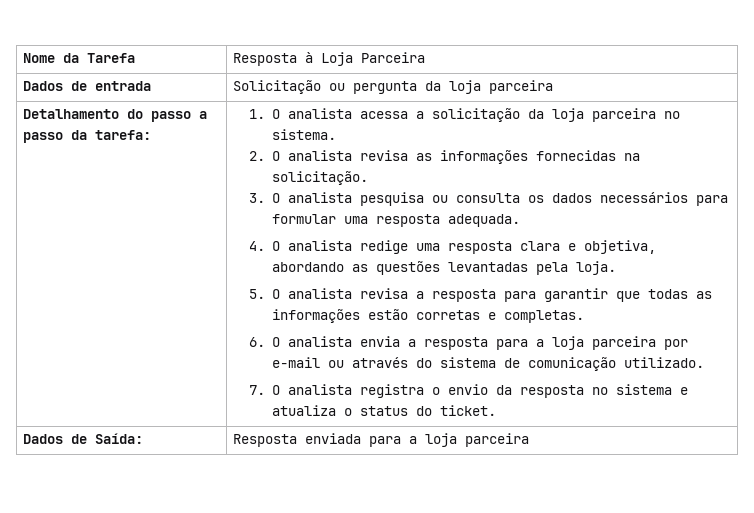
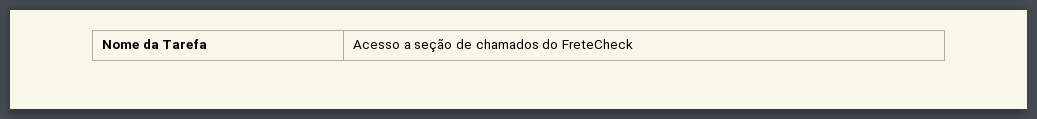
- Nome da Tarefa | Resposta à Loja Parceira
- Dados de entrada | Solicitação ou pergunta da loja parceira
- Detalhamento do passo a passo da tarefa: | 1. O analista acessa a solicitação da loja parceira no sistema.
- 2. O analista revisa as informações fornecidas na solicitação.
- 3. O analista pesquisa ou consulta os dados necessários para formular uma resposta adequada.
- 4. O analista redige uma resposta clara e objetiva, abordando as questões levantadas pela loja.
- 5. O analista revisa a resposta para garantir que todas as informações estão corretas e completas.
- 6. O analista envia a resposta para a loja parceira por e-mail ou através do sistema de comunicação utilizado.
- 7. O analista registra o envio da resposta no sistema e atualiza o status do ticket.
- Dados de Saída: | Resposta enviada para a loja parceira
+ Nome da Tarefa | Acesso a seção de chamados do FreteCheck

